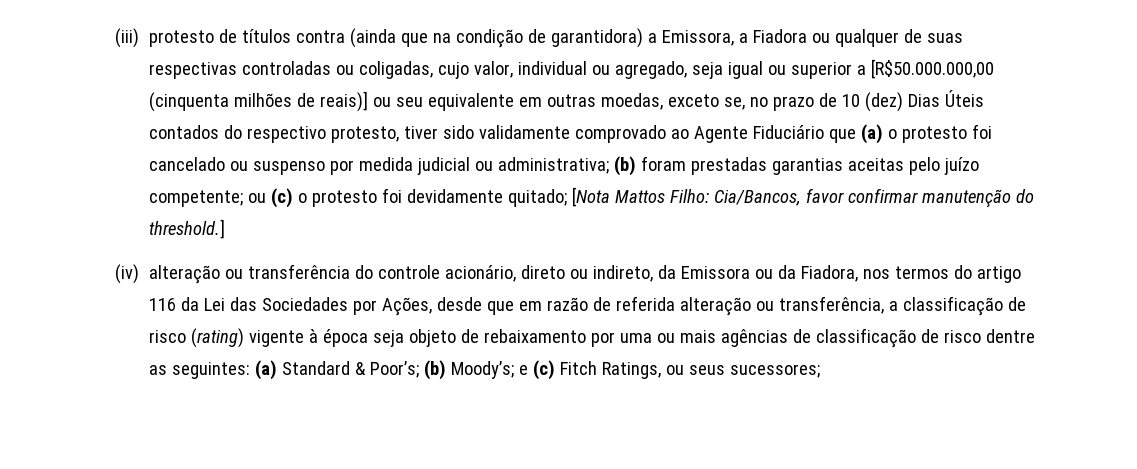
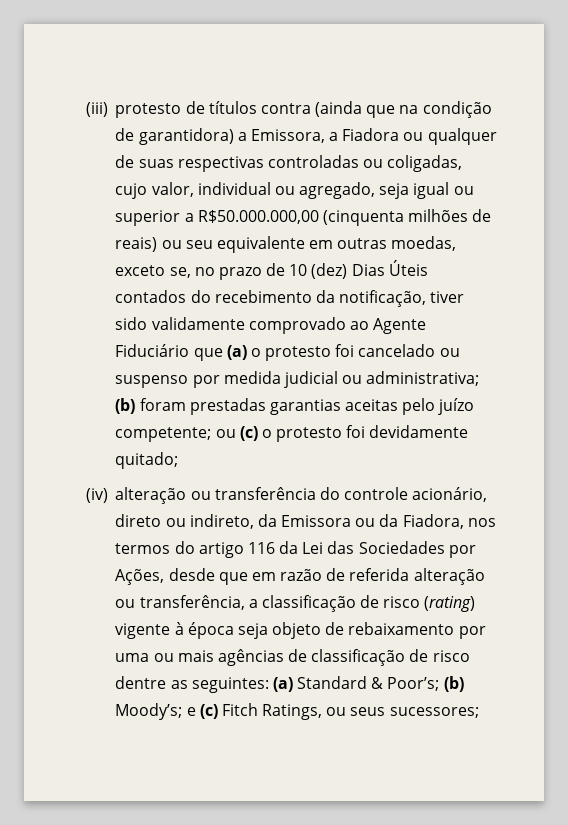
- (iii) protesto de títulos contra (ainda que na condição de garantidora) a Emissora, a Fiadora ou qualquer de suas respectivas controladas ou coligadas, cujo valor, individual ou agregado, seja igual ou superior a [R$50.000.000,00 (cinquenta milhões de reais)] ou seu equivalente em outras moedas, exceto se, no prazo de 10 (dez) Dias Úteis contados do respectivo protesto, tiver sido validamente comprovado ao Agente Fiduciário que (a) o protesto foi cancelado ou suspenso por medida judicial ou administrativa;
+ (iii) protesto de títulos contra (ainda que na condição de garantidora) a Emissora, a Fiadora ou qualquer de suas respectivas controladas ou coligadas, cujo valor, individual ou agregado, seja igual ou superior a R$50.000.000,00 (cinquenta milhões de reais) ou seu equivalente em outras moedas, exceto se, no prazo de 10 (dez) Dias Úteis contados do recebimento da notificação, tiver sido validamente comprovado ao Agente Fiduciário que (a) o protesto foi cancelado ou suspenso por medida judicial ou administrativa;
- [Nota Mattos Filho: Cia/Bancos, favor confirmar manutenção do threshold.]

